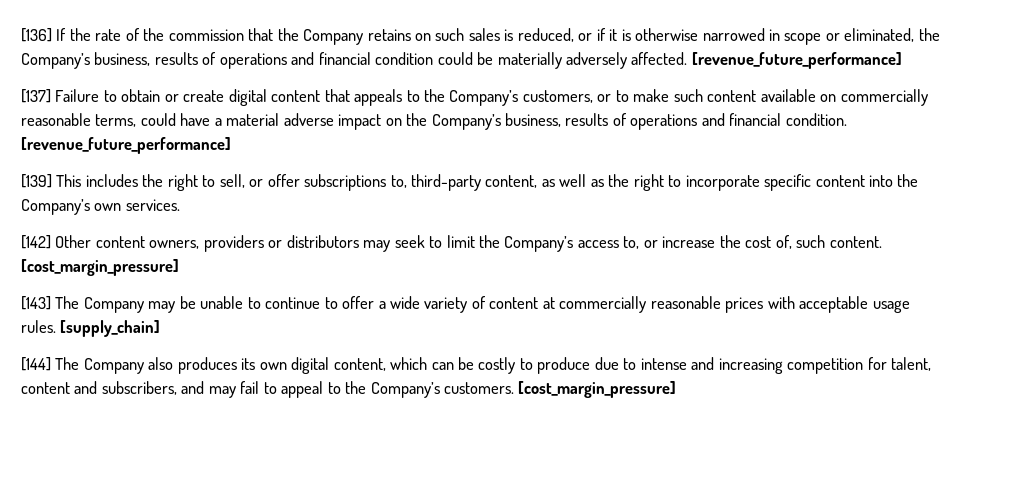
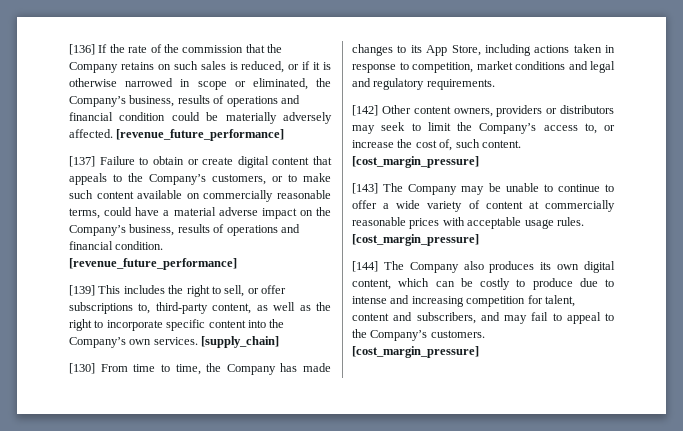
+ [supply_chain]
+ [130] From time to time, the Company has made changes to its App Store, including actions taken in response to competition, market conditions and legal and regulatory requirements.
- [143] The Company may be unable to continue to offer a wide variety of content at commercially reasonable prices with acceptable usage rules. [supply_chain]
+ [143] The Company may be unable to continue to offer a wide variety of content at commercially reasonable prices with acceptable usage rules. [cost_margin_pressure]

